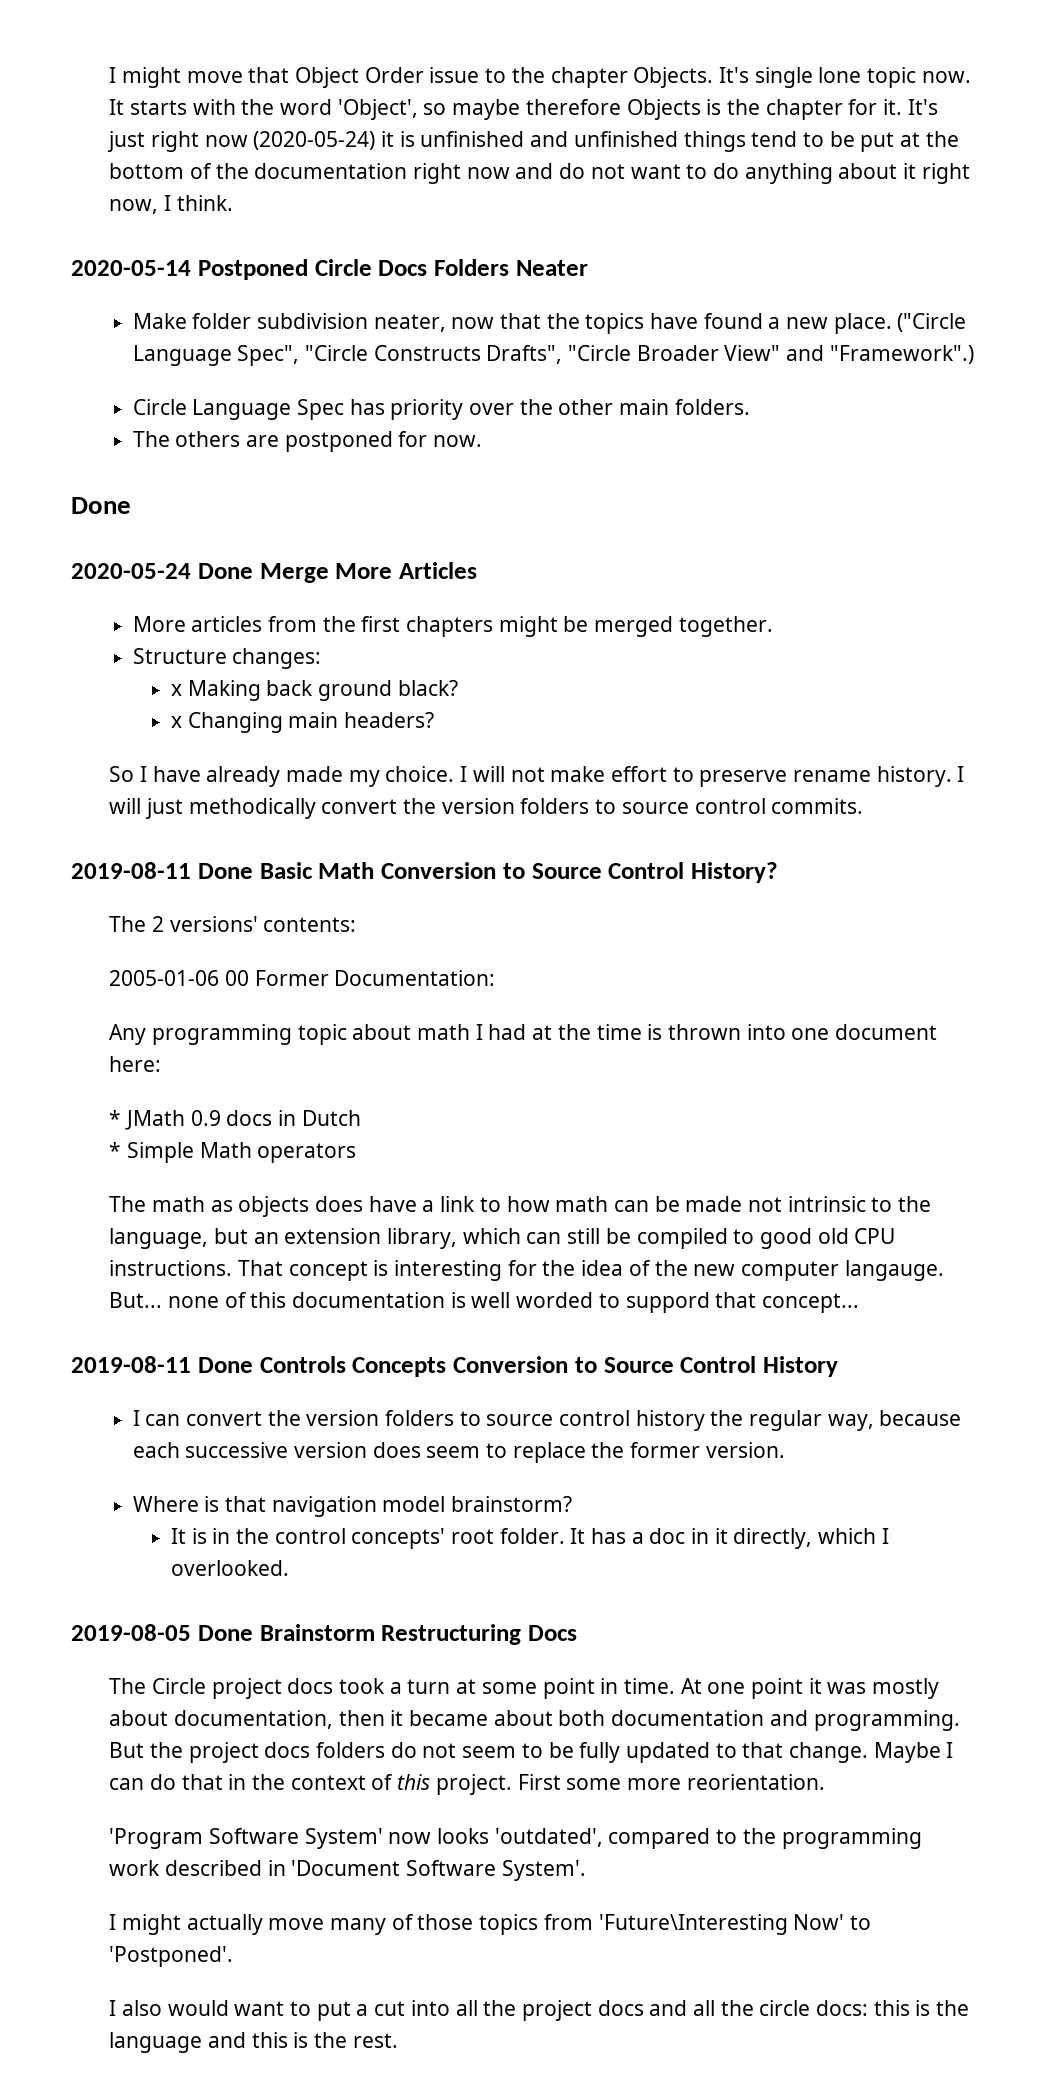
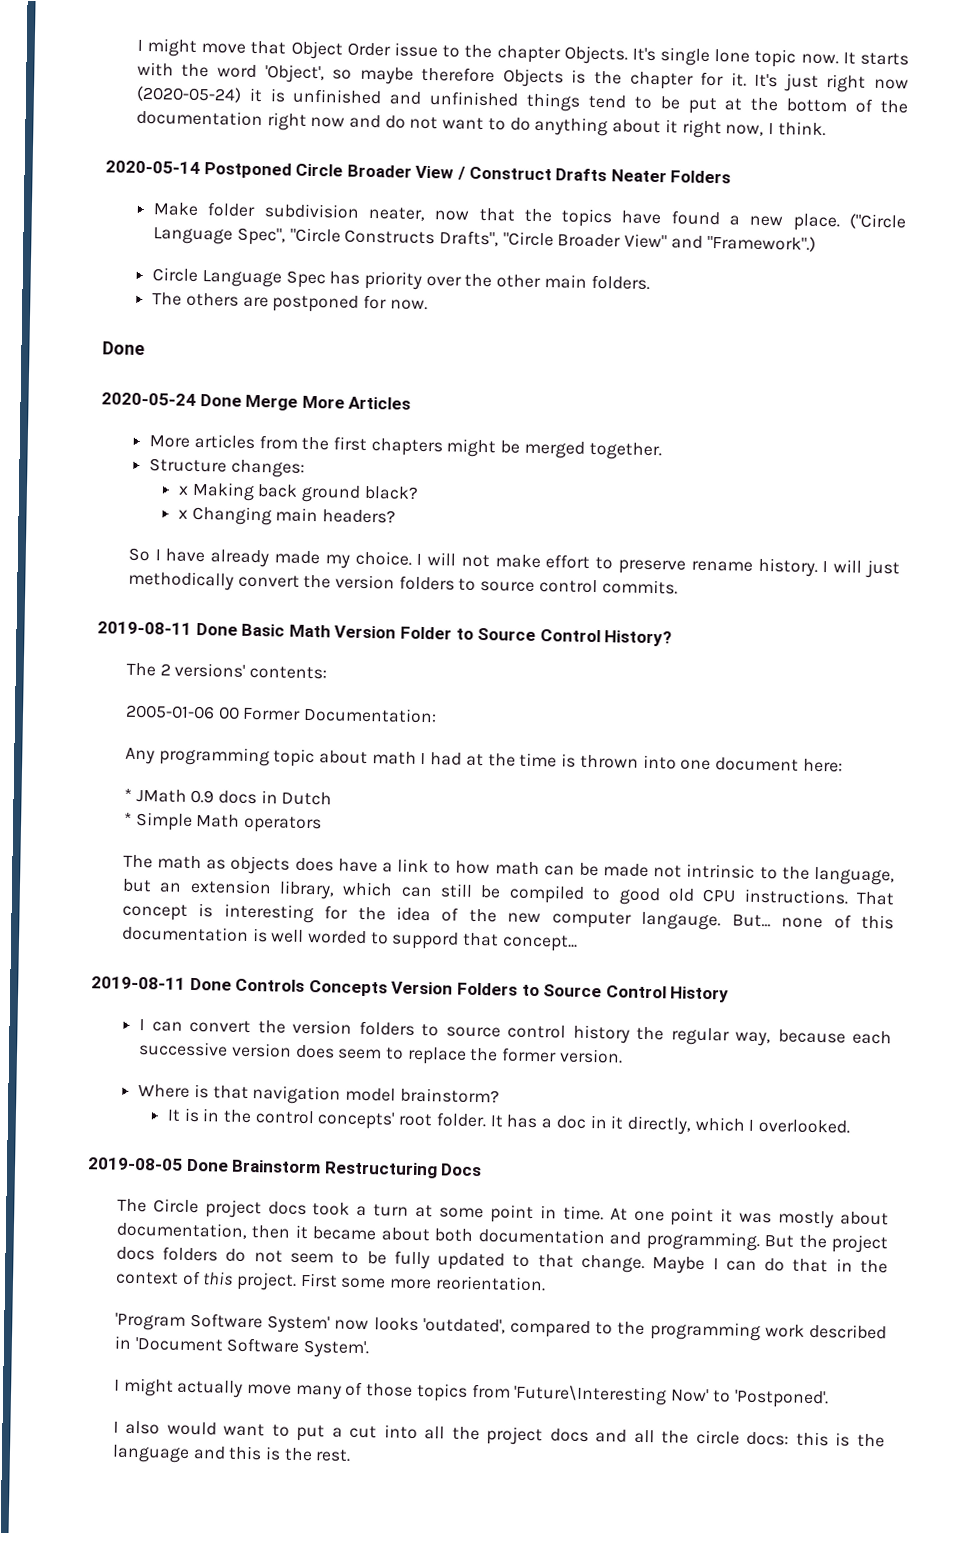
- 2020-05-14 Postponed Circle Docs Folders Neater
+ 2020-05-14 Postponed Circle Broader View / Construct Drafts Neater Folders
- 2019-08-11 Done Basic Math Conversion to Source Control History?
+ 2019-08-11 Done Basic Math Version Folder to Source Control History?
- 2019-08-11 Done Controls Concepts Conversion to Source Control History
+ 2019-08-11 Done Controls Concepts Version Folders to Source Control History

